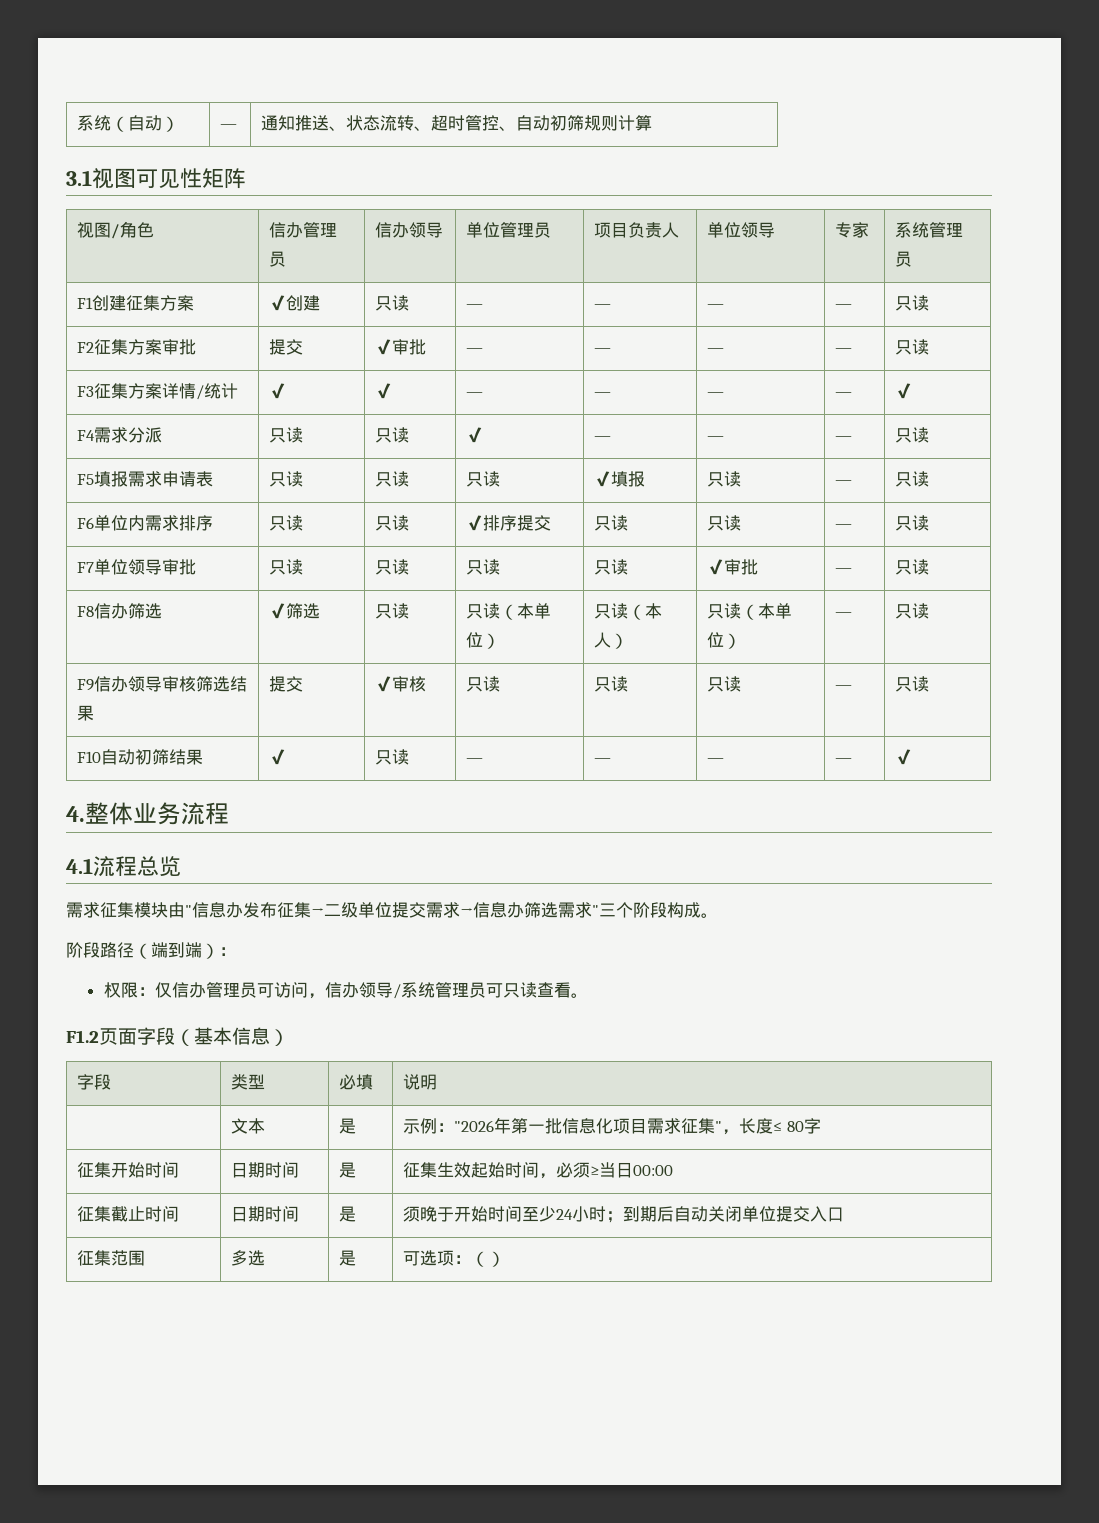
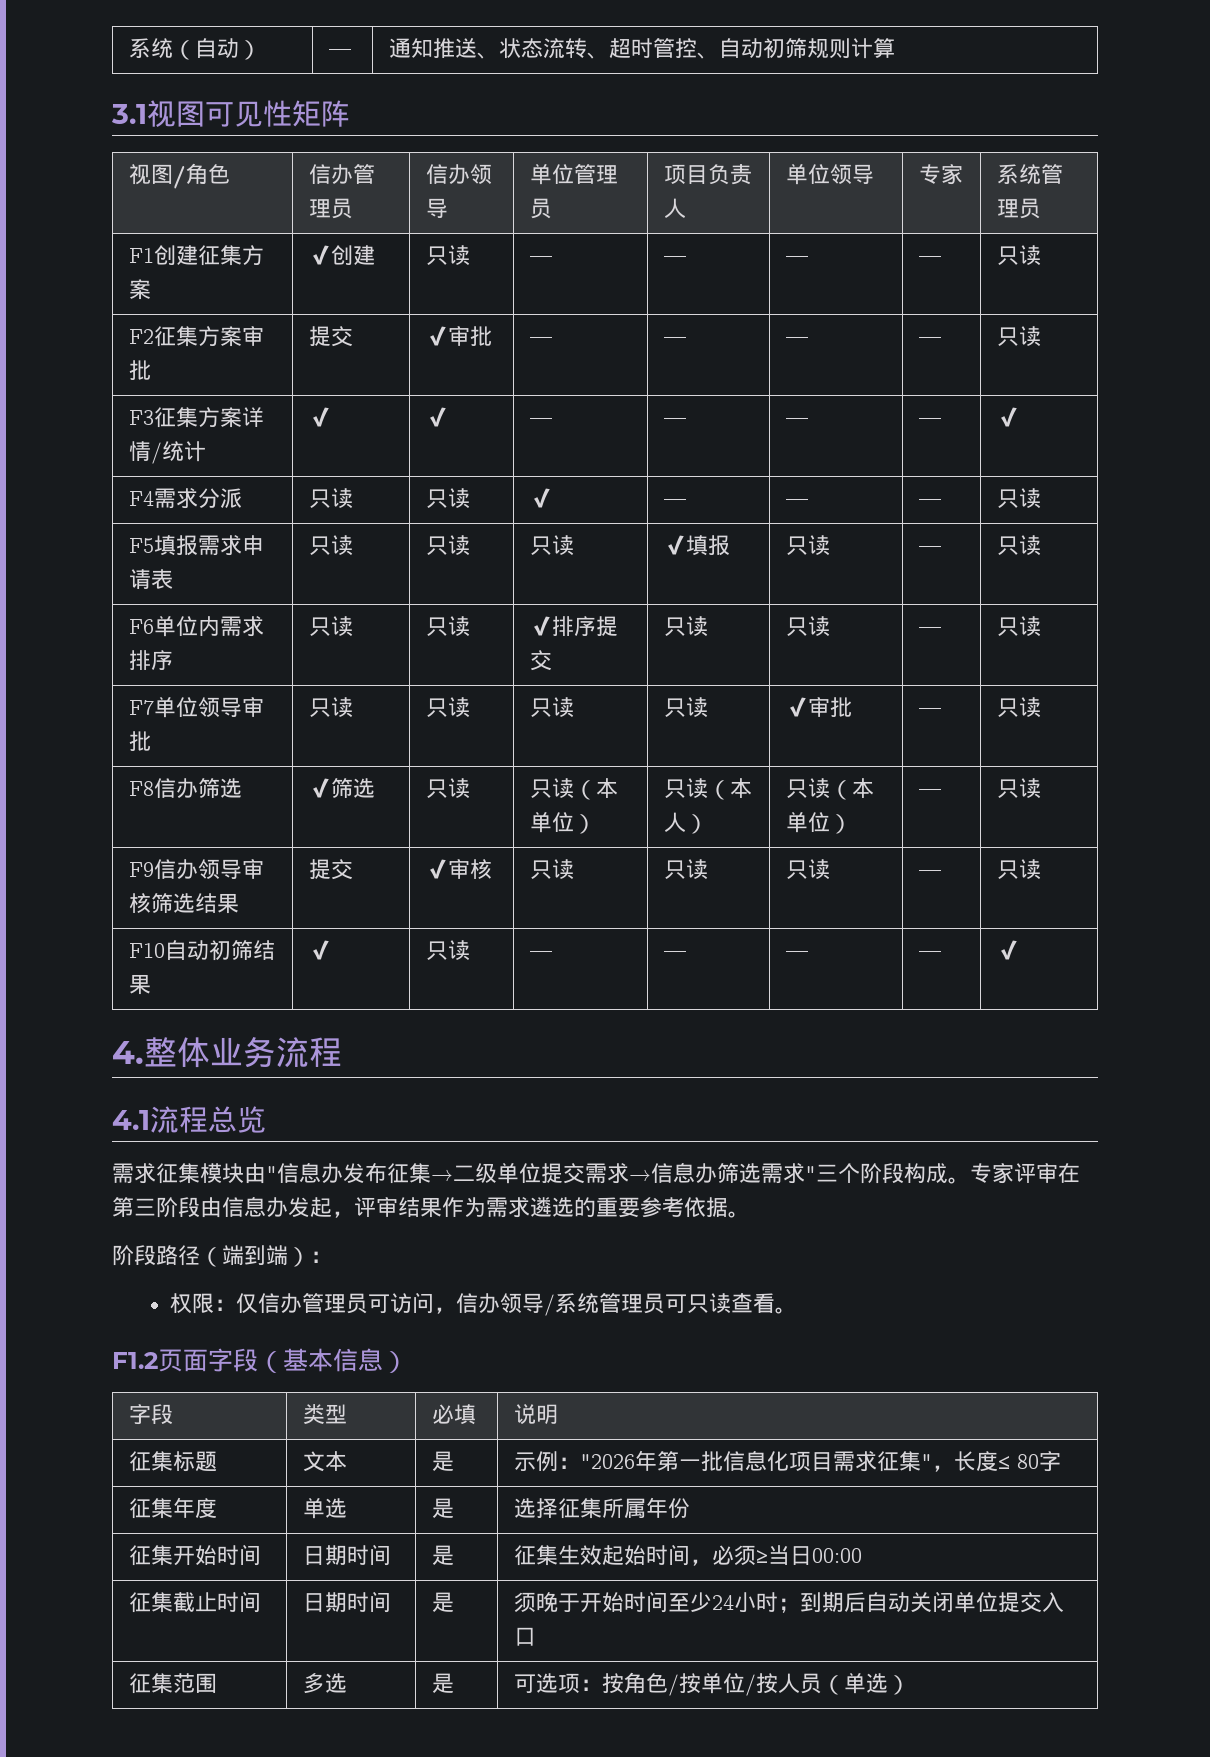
+ 专家评审在第三阶段由信息办发起，评审结果作为需求遴选的重要参考依据。
- | 文本 | 是 | 示例："2026年第一批信息化项目需求征集"，长度≤ 80字
+ 征集标题 | 文本 | 是 | 示例："2026年第一批信息化项目需求征集"，长度≤ 80字
+ 征集年度 | 单选 | 是 | 选择征集所属年份
- 征集范围 | 多选 | 是 | 可选项：（）
+ 征集范围 | 多选 | 是 | 可选项：按角色/按单位/按人员（单选）

